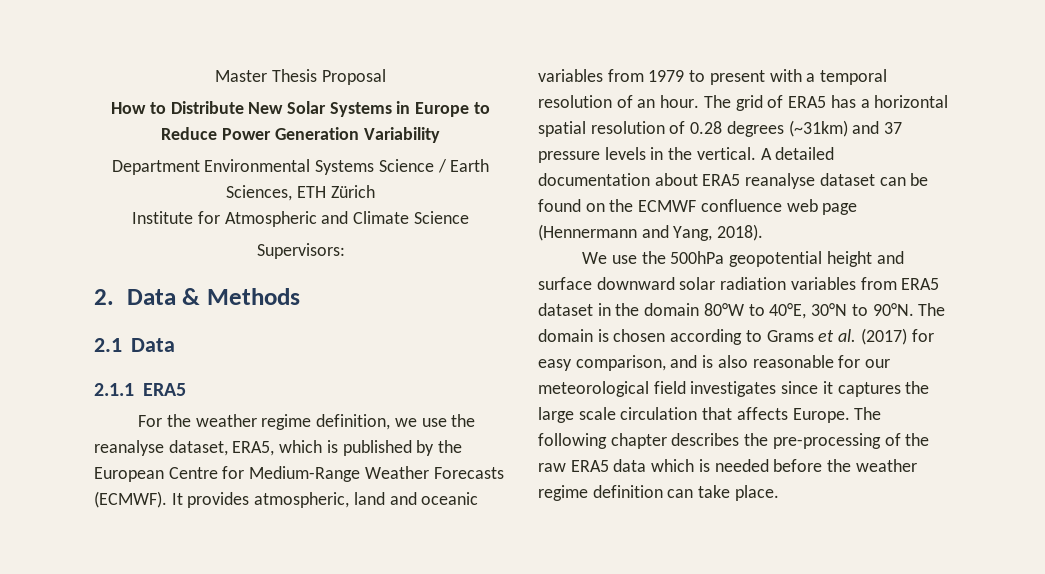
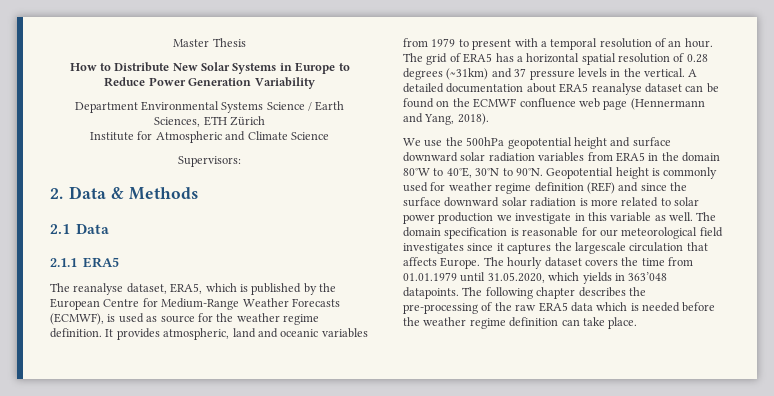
- Master Thesis Proposal
+ Master Thesis
- For the weather regime definition, we use the reanalyse dataset, ERA5, which is published by the European Centre for Medium-Range Weather Forecasts (ECMWF).
+ The reanalyse dataset, ERA5, which is published by the European Centre for Medium-Range Weather Forecasts (ECMWF), is used as source for the weather regime definition.
- We use the 500hPa geopotential height and surface downward solar radiation variables from ERA5 dataset in the domain 80°W to 40°E, 30°N to 90°N.
+ We use the 500hPa geopotential height and surface downward solar radiation variables from ERA5 in the domain 80°W to 40°E, 30°N to 90°N.
- The domain is chosen according to Grams et al. (2017) for easy comparison, and is also reasonable for our meteorological field investigates since it captures the large scale circulation that affects Europe.
+ Geopotential height is commonly used for weather regime definition (REF) and since the surface downward solar radiation is more related to solar power production we investigate in this variable as well. The domain specification is reasonable for our meteorological field investigates since it captures the largescale circulation that affects Europe.
- The following chapter describes the pre-processing of the raw ERA5 data which is needed before the weather regime definition can take place.
+ The hourly dataset covers the time from 01.01.1979 until 31.05.2020, which yields in 363’048 datapoints. The following chapter describes the pre-processing of the raw ERA5 data which is needed before the weather regime definition can take place.

